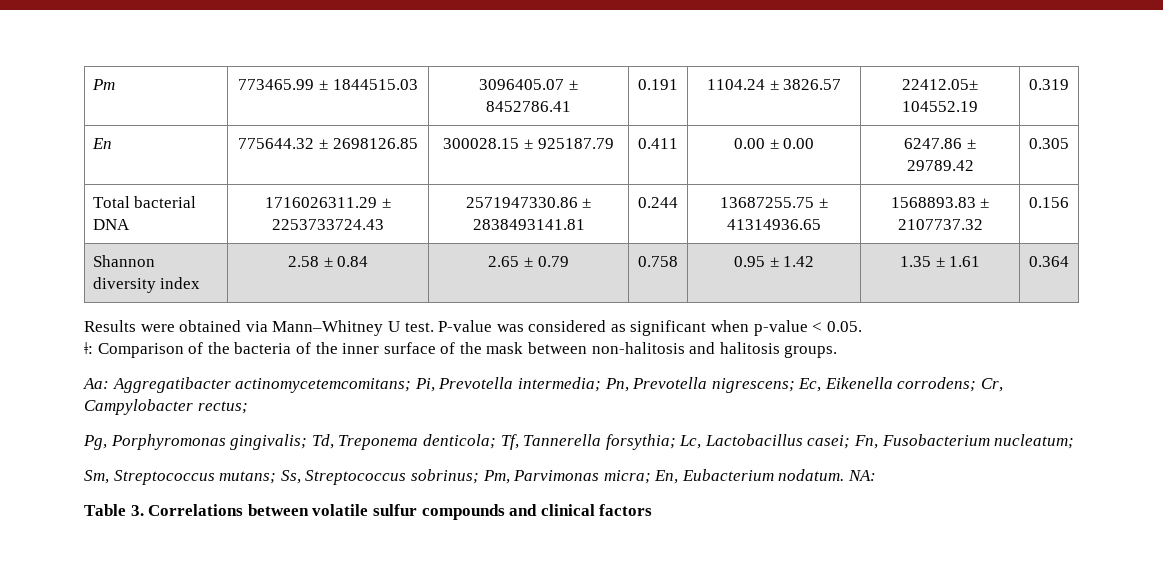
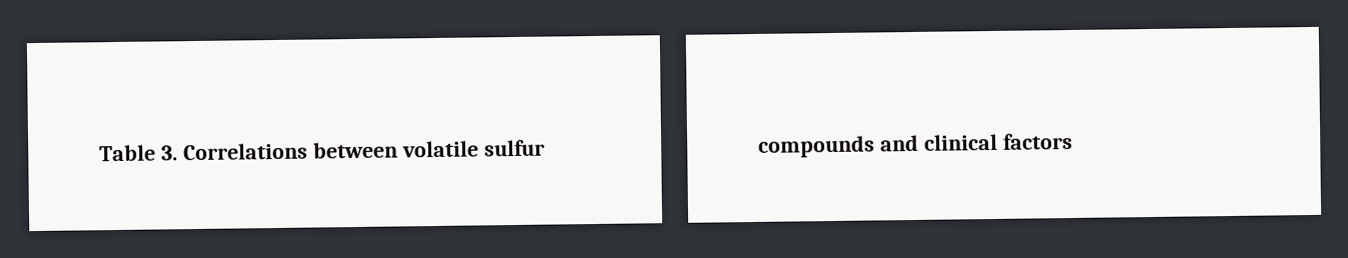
- Pm | 773465.99 ± 1844515.03 | 3096405.07 ± 8452786.41 | 0.191 | 1104.24 ± 3826.57 | 22412.05± 104552.19 | 0.319
- En | 775644.32 ± 2698126.85 | 300028.15 ± 925187.79 | 0.411 | 0.00 ± 0.00 | 6247.86 ± 29789.42 | 0.305
- Total bacterial DNA | 1716026311.29 ± 2253733724.43 | 2571947330.86 ± 2838493141.81 | 0.244 | 13687255.75 ± 41314936.65 | 1568893.83 ± 2107737.32 | 0.156
- Shannon diversity index | 2.58 ± 0.84 | 2.65 ± 0.79 | 0.758 | 0.95 ± 1.42 | 1.35 ± 1.61 | 0.364
- Results were obtained via Mann–Whitney U test. P-value was considered as significant when p-value < 0.05.
- ǂ: Comparison of the bacteria of the inner surface of the mask between non-halitosis and halitosis groups.
- Aa: Aggregatibacter actinomycetemcomitans; Pi, Prevotella intermedia; Pn, Prevotella nigrescens; Ec, Eikenella corrodens; Cr, Campylobacter rectus;
- Pg, Porphyromonas gingivalis; Td, Treponema denticola; Tf, Tannerella forsythia; Lc, Lactobacillus casei; Fn, Fusobacterium nucleatum;
- Sm, Streptococcus mutans; Ss, Streptococcus sobrinus; Pm, Parvimonas micra; En, Eubacterium nodatum. NA:

